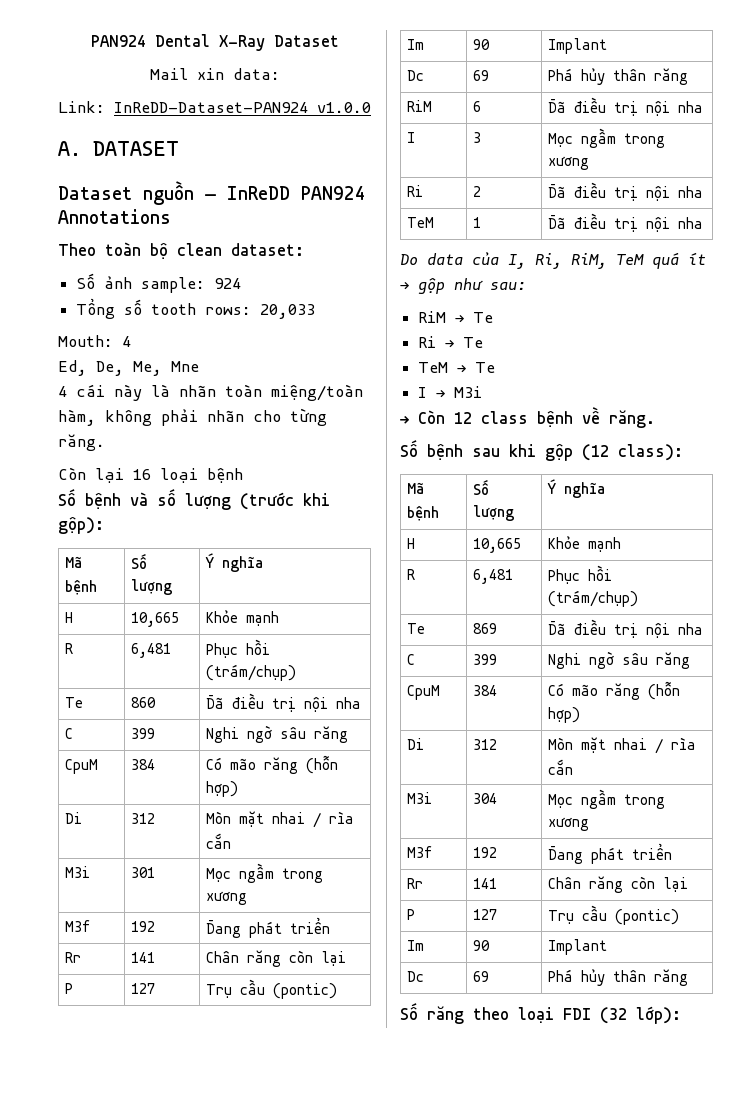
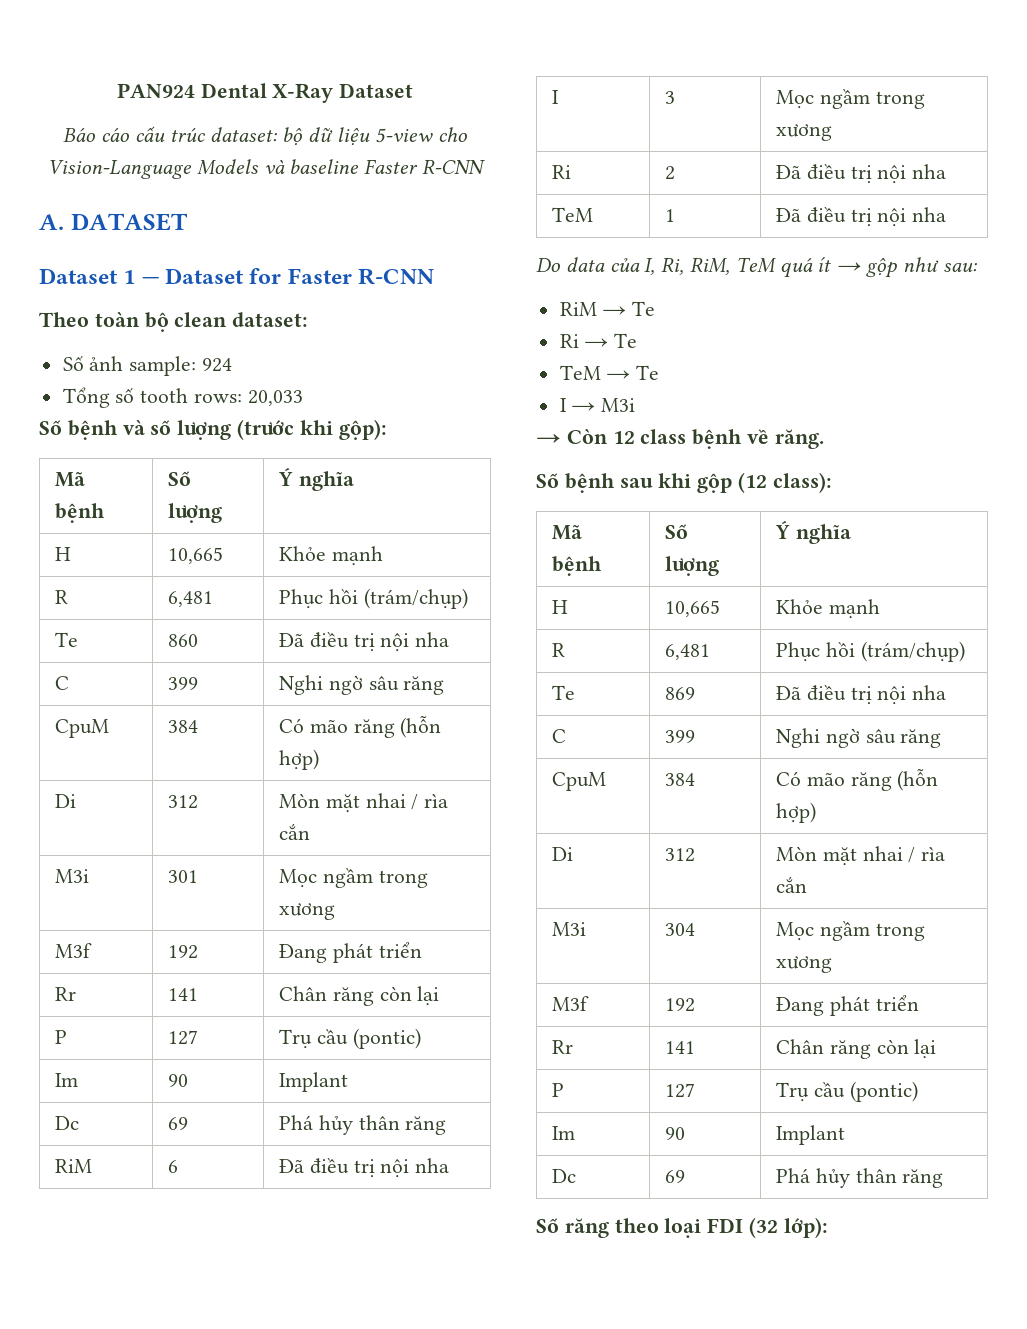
- Mail xin data:
- Link: InReDD-Dataset-PAN924 v1.0.0
+ Báo cáo cấu trúc dataset: bộ dữ liệu 5-view cho Vision-Language Models và baseline Faster R-CNN
  A. DATASET
- Dataset nguồn — InReDD PAN924 Annotations
+ Dataset 1 — Dataset for Faster R-CNN
- Mouth: 4
- Ed, De, Me, Mne
- 4 cái này là nhãn toàn miệng/toàn hàm, không phải nhãn cho từng răng.
- Còn lại 16 loại bệnh

